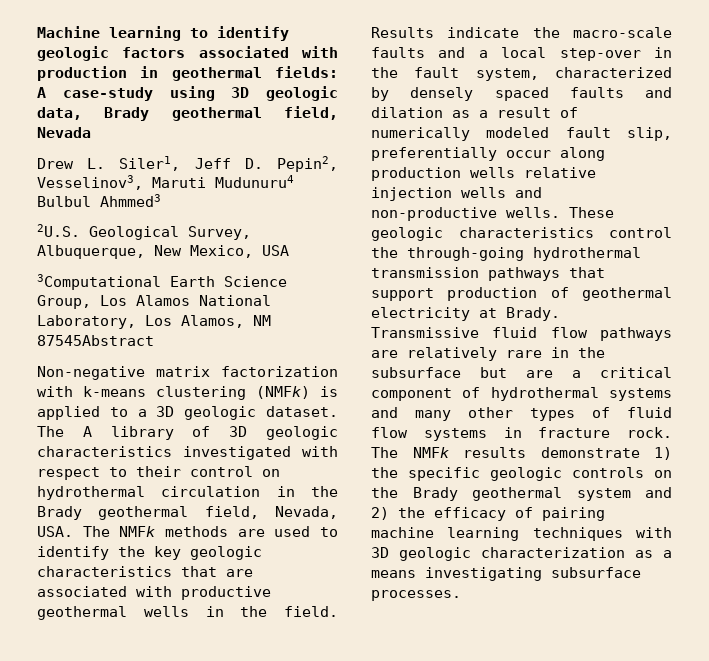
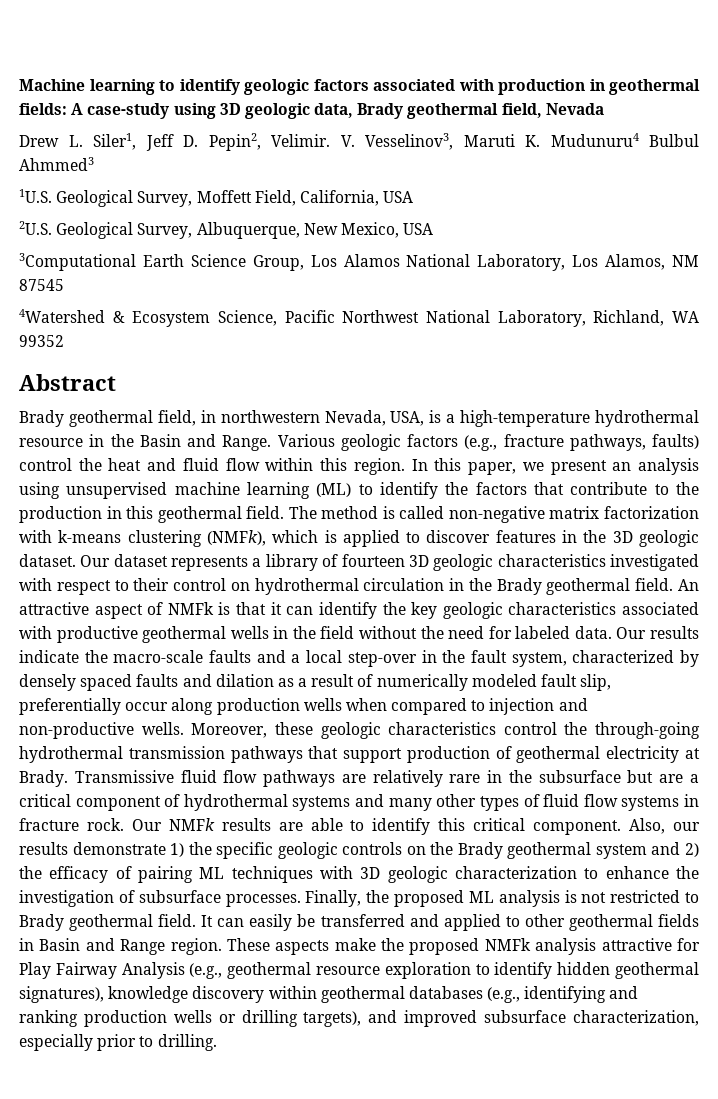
- Drew L. Siler1, Jeff D. Pepin2, Vesselinov3, Maruti Mudunuru4 Bulbul Ahmmed3
+ Drew L. Siler1, Jeff D. Pepin2, Velimir. V. Vesselinov3, Maruti K. Mudunuru4 Bulbul Ahmmed3
+ 1U.S. Geological Survey, Moffett Field, California, USA
- 3Computational Earth Science Group, Los Alamos National Laboratory, Los Alamos, NM 87545Abstract
- Non-negative matrix factorization with k-means clustering (NMFk) is applied to a 3D geologic dataset. The A library of 3D geologic characteristics investigated with respect to their control on hydrothermal circulation in the Brady geothermal field, Nevada, USA. The NMFk methods are used to identify the key geologic characteristics that are associated with productive geothermal wells in the field. Results indicate the macro-scale faults and a local step-over in the fault system, characterized by densely spaced faults and dilation as a result of numerically modeled fault slip, preferentially occur along production wells relative injection wells and non-productive wells.
+ 3Computational Earth Science Group, Los Alamos National Laboratory, Los Alamos, NM 87545
+ 4Watershed & Ecosystem Science, Pacific Northwest National Laboratory, Richland, WA 99352
+ Abstract
+ Brady geothermal field, in northwestern Nevada, USA, is a high-temperature hydrothermal resource in the Basin and Range. Various geologic factors (e.g., fracture pathways, faults) control the heat and fluid flow within this region. In this paper, we present an analysis using unsupervised machine learning (ML) to identify the factors that contribute to the production in this geothermal field. The method is called non-negative matrix factorization with k-means clustering (NMFk), which is applied to discover features in the 3D geologic dataset. Our dataset represents a library of fourteen 3D geologic characteristics investigated with respect to their control on hydrothermal circulation in the Brady geothermal field. An attractive aspect of NMFk is that it can identify the key geologic characteristics associated with productive geothermal wells in the field without the need for labeled data. Our results indicate the macro-scale faults and a local step-over in the fault system, characterized by densely spaced faults and dilation as a result of numerically modeled fault slip, preferentially occur along production wells when compared to injection and non-productive wells.
- These geologic characteristics control the through-going hydrothermal transmission pathways that support production of geothermal electricity at Brady.
+ Moreover, these geologic characteristics control the through-going hydrothermal transmission pathways that support production of geothermal electricity at Brady.
- The NMFk results demonstrate 1) the specific geologic controls on the Brady geothermal system and 2) the efficacy of pairing machine learning techniques with 3D geologic characterization as a means investigating subsurface processes.
+ Our NMFk results are able to identify this critical component. Also, our results demonstrate 1) the specific geologic controls on the Brady geothermal system and 2) the efficacy of pairing ML techniques with 3D geologic characterization to enhance the investigation of subsurface processes. Finally, the proposed ML analysis is not restricted to Brady geothermal field. It can easily be transferred and applied to other geothermal fields in Basin and Range region. These aspects make the proposed NMFk analysis attractive for Play Fairway Analysis (e.g., geothermal resource exploration to identify hidden geothermal signatures), knowledge discovery within geothermal databases (e.g., identifying and ranking production wells or drilling targets), and improved subsurface characterization, especially prior to drilling.

